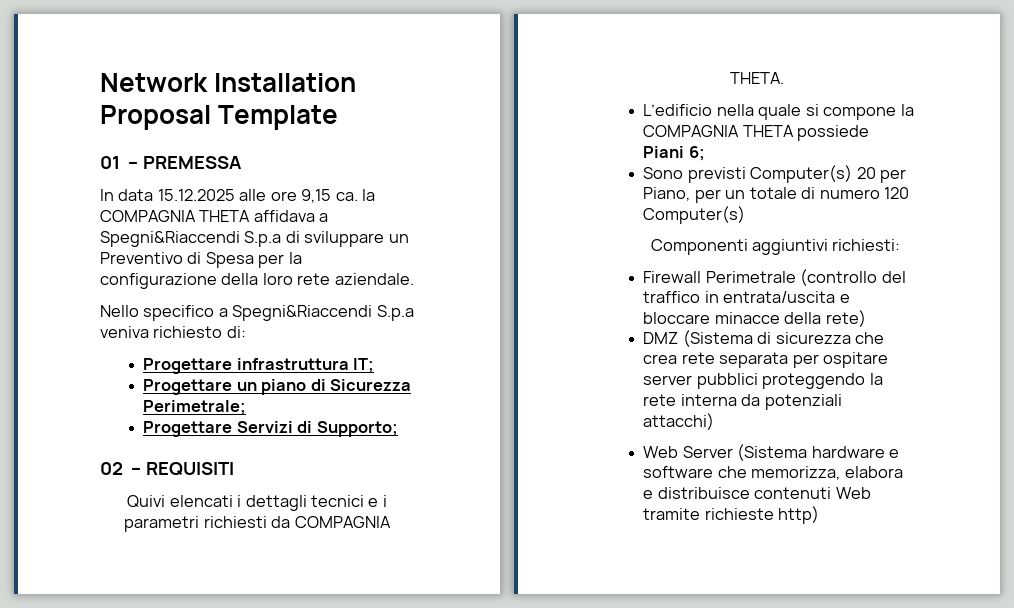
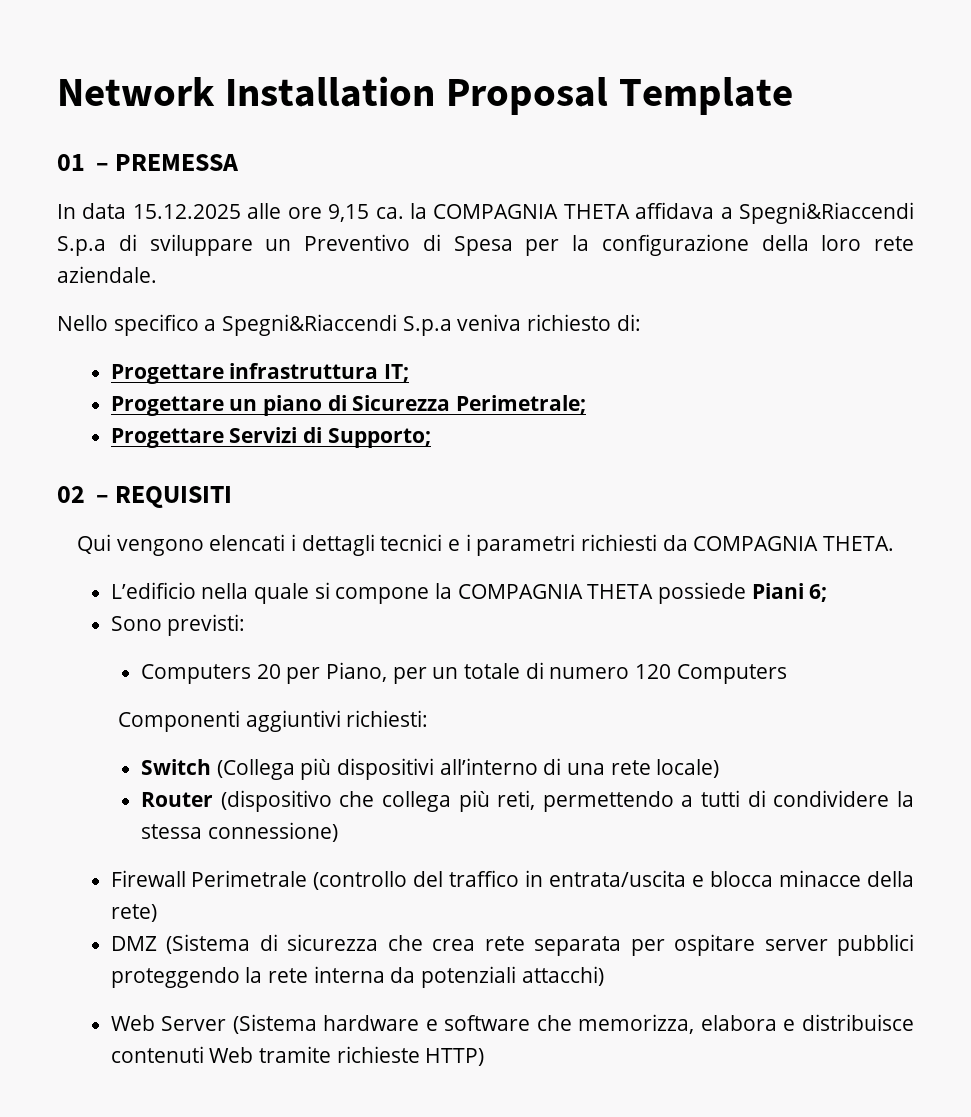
- Quivi elencati i dettagli tecnici e i parametri richiesti da COMPAGNIA THETA.
+ Qui vengono elencati i dettagli tecnici e i parametri richiesti da COMPAGNIA THETA.
- Sono previsti Computer(s) 20 per Piano, per un totale di numero 120 Computer(s)
+ Sono previsti:
+ Computers 20 per Piano, per un totale di numero 120 Computers
+ Switch (Collega più dispositivi all’interno di una rete locale)
+ Router (dispositivo che collega più reti, permettendo a tutti di condividere la stessa connessione)
- Firewall Perimetrale (controllo del traffico in entrata/uscita e bloccare minacce della rete)
+ Firewall Perimetrale (controllo del traffico in entrata/uscita e blocca minacce della rete)
- Web Server (Sistema hardware e software che memorizza, elabora e distribuisce contenuti Web tramite richieste http)
+ Web Server (Sistema hardware e software che memorizza, elabora e distribuisce contenuti Web tramite richieste HTTP)

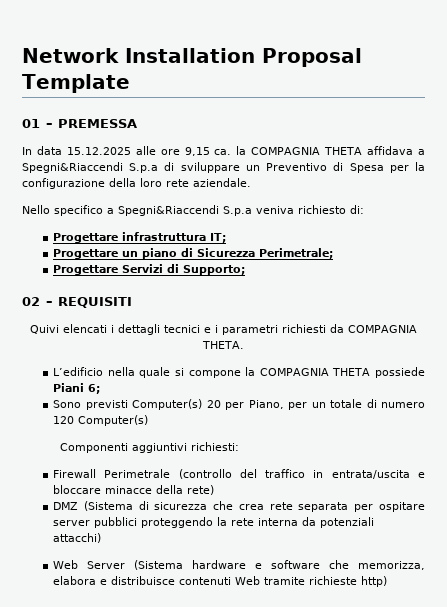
- Qui vengono elencati i dettagli tecnici e i parametri richiesti da COMPAGNIA THETA.
+ Quivi elencati i dettagli tecnici e i parametri richiesti da COMPAGNIA THETA.
- Sono previsti:
- Computers 20 per Piano, per un totale di numero 120 Computers
+ Sono previsti Computer(s) 20 per Piano, per un totale di numero 120 Computer(s)
- Switch (Collega più dispositivi all’interno di una rete locale)
- Router (dispositivo che collega più reti, permettendo a tutti di condividere la stessa connessione)
- Firewall Perimetrale (controllo del traffico in entrata/uscita e blocca minacce della rete)
+ Firewall Perimetrale (controllo del traffico in entrata/uscita e bloccare minacce della rete)
- Web Server (Sistema hardware e software che memorizza, elabora e distribuisce contenuti Web tramite richieste HTTP)
+ Web Server (Sistema hardware e software che memorizza, elabora e distribuisce contenuti Web tramite richieste http)

